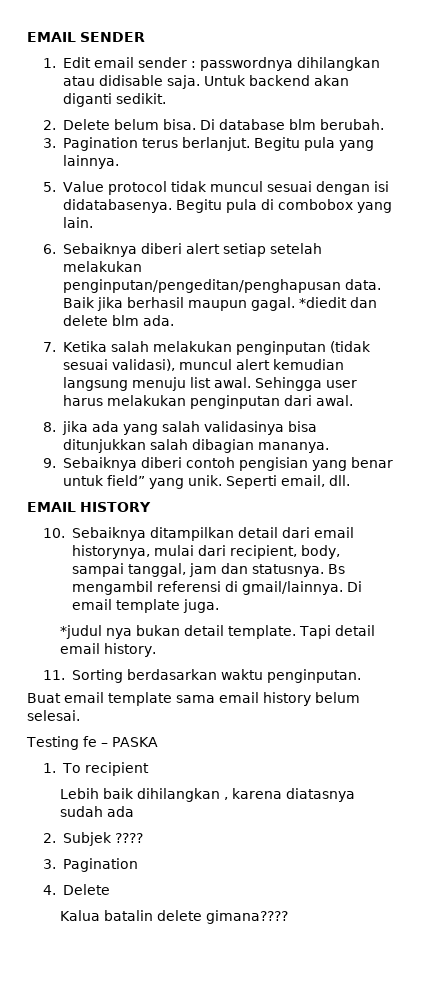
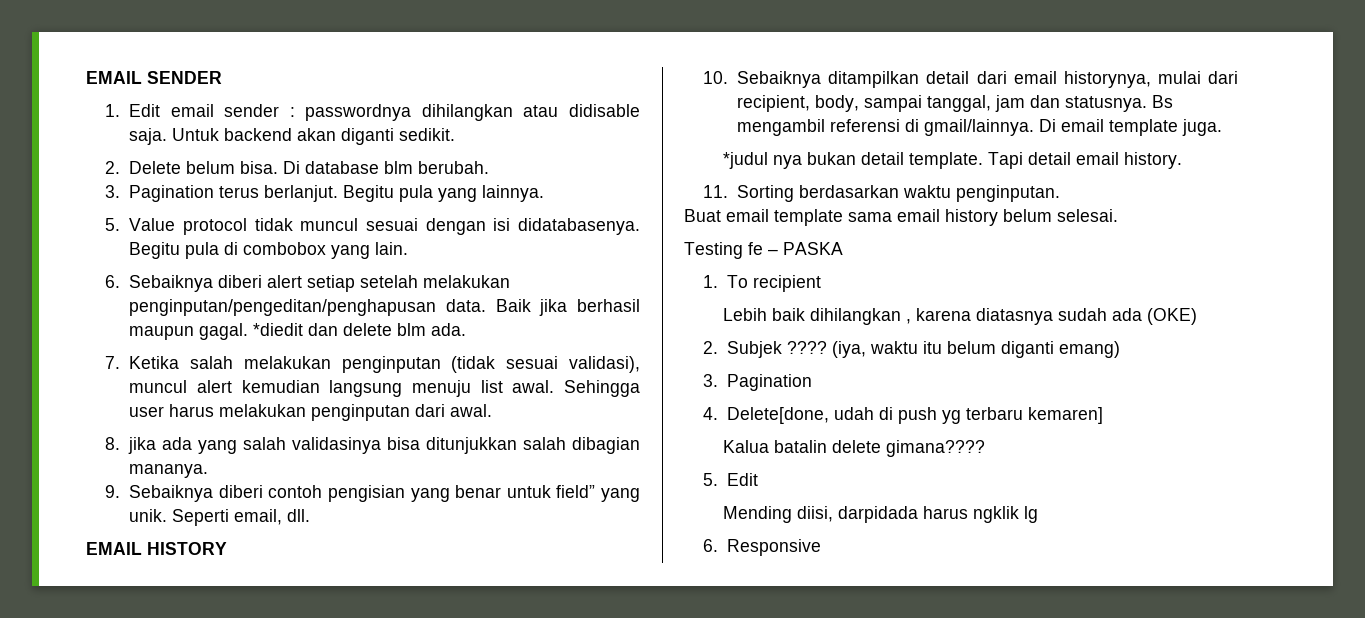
- Lebih baik dihilangkan , karena diatasnya sudah ada
+ Lebih baik dihilangkan , karena diatasnya sudah ada (OKE)
- 2. Subjek ????
+ 2. Subjek ???? (iya, waktu itu belum diganti emang)
  3. Pagination
- 4. Delete
+ 4. Delete[done, udah di push yg terbaru kemaren]
  Kalua batalin delete gimana????
+ 5. Edit
+ Mending diisi, darpidada harus ngklik lg
+ 6. Responsive

